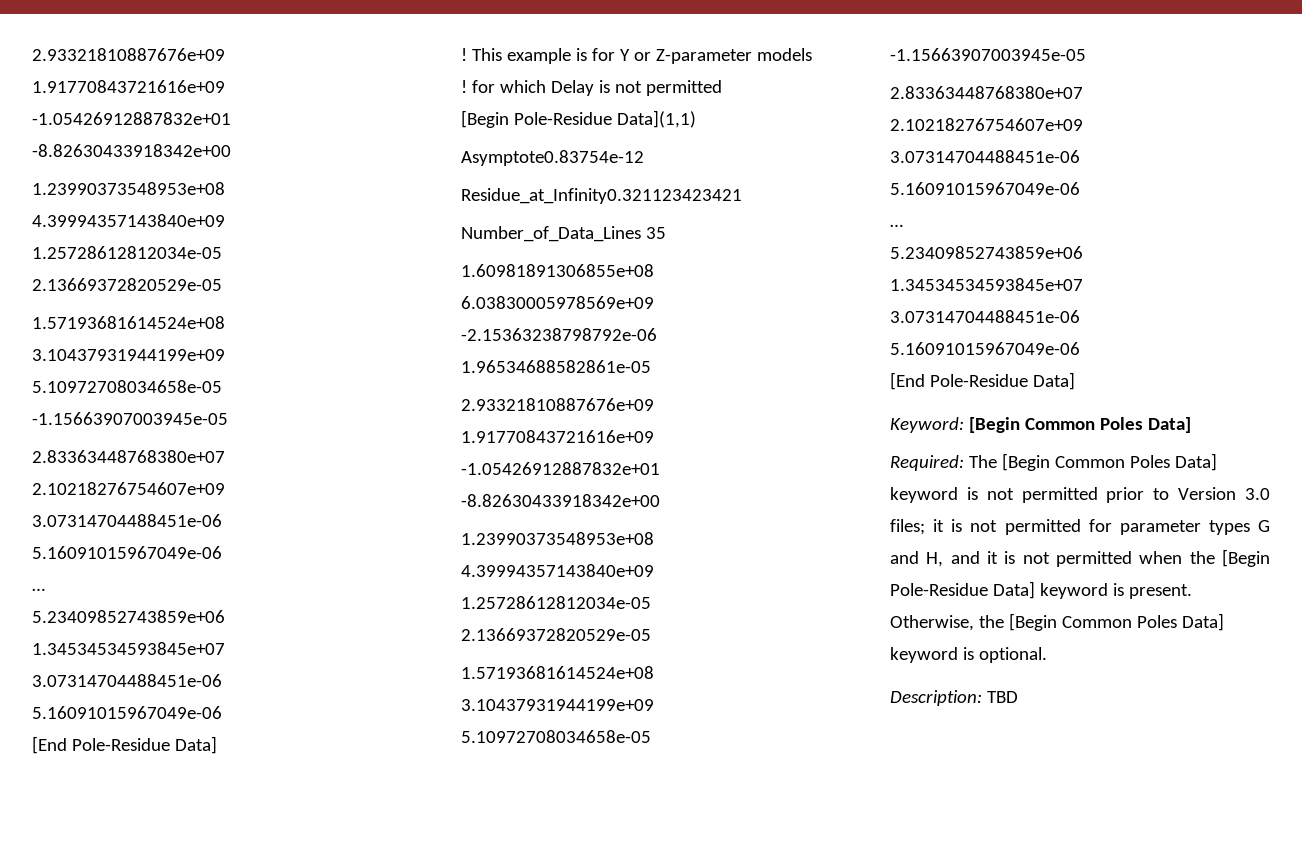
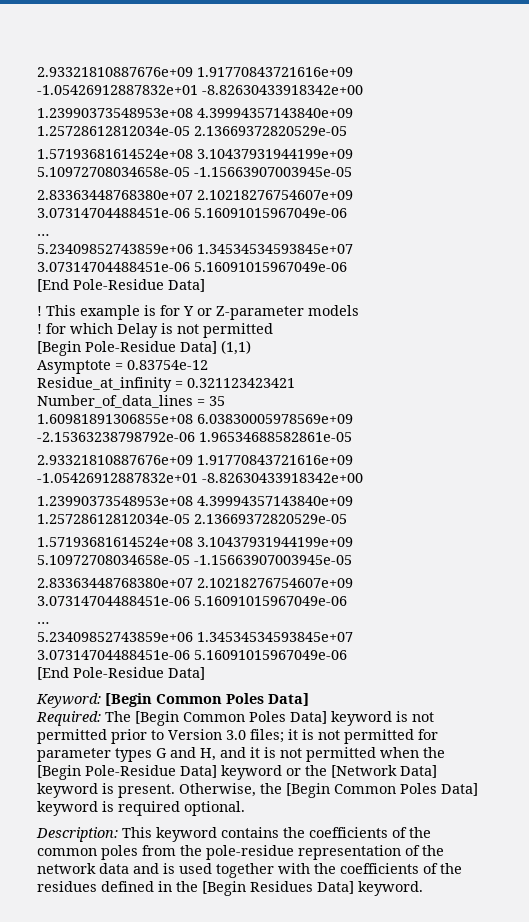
- [Begin Pole-Residue Data](1,1)
- Asymptote0.83754e-12
- Residue_at_Infinity0.321123423421
- Number_of_Data_Lines 35
+ [Begin Pole-Residue Data] (1,1)
+ Asymptote = 0.83754e-12
+ Residue_at_infinity = 0.321123423421
+ Number_of_data_lines = 35
- Required: The [Begin Common Poles Data] keyword is not permitted prior to Version 3.0 files; it is not permitted for parameter types G and H, and it is not permitted when the [Begin Pole-Residue Data] keyword is present.
+ Required: The [Begin Common Poles Data] keyword is not permitted prior to Version 3.0 files; it is not permitted for parameter types G and H, and it is not permitted when the [Begin Pole-Residue Data] keyword or the [Network Data] keyword is present.
- Otherwise, the [Begin Common Poles Data] keyword is optional.
+ Otherwise, the [Begin Common Poles Data] keyword is required optional.
- Description: TBD
+ Description: This keyword contains the coefficients of the common poles from the pole-residue representation of the network data and is used together with the coefficients of the residues defined in the [Begin Residues Data] keyword.

